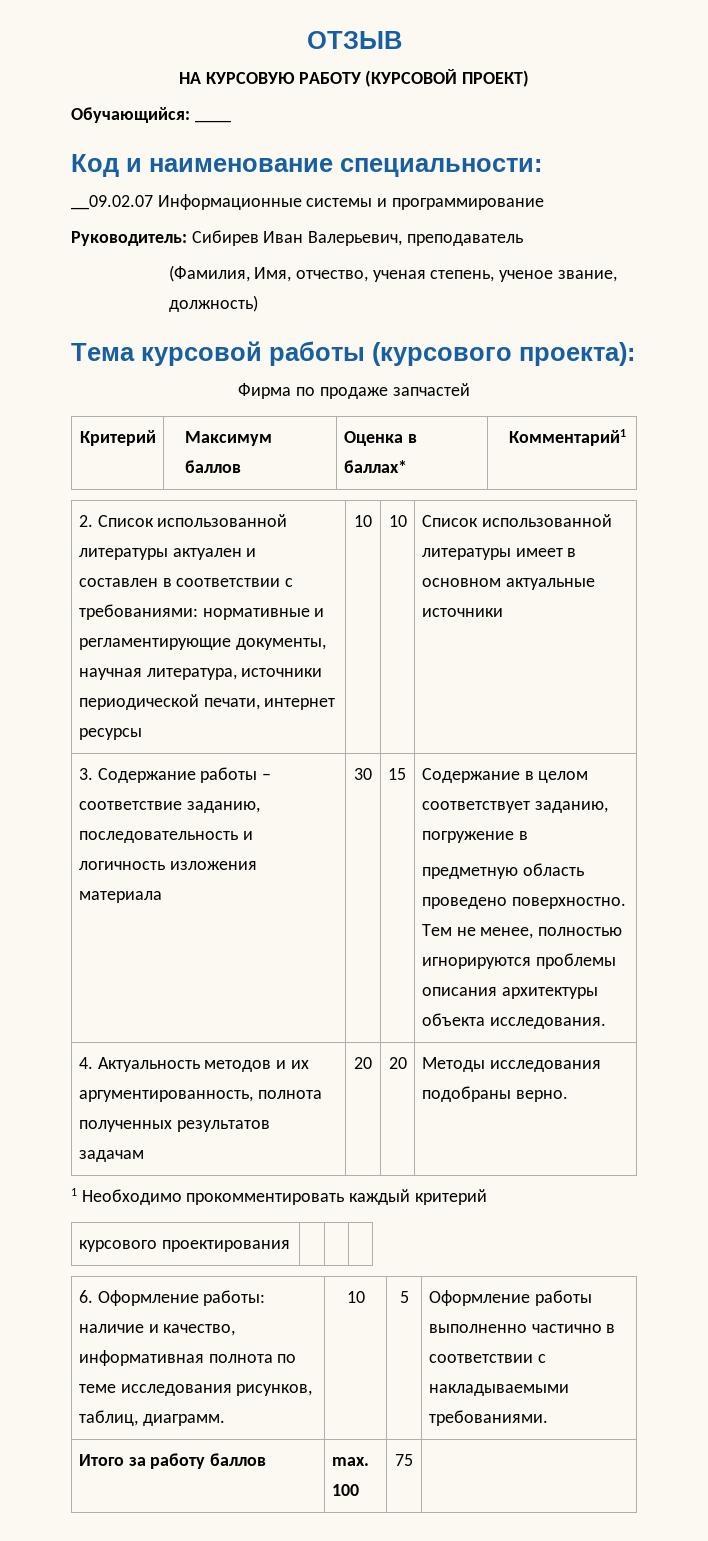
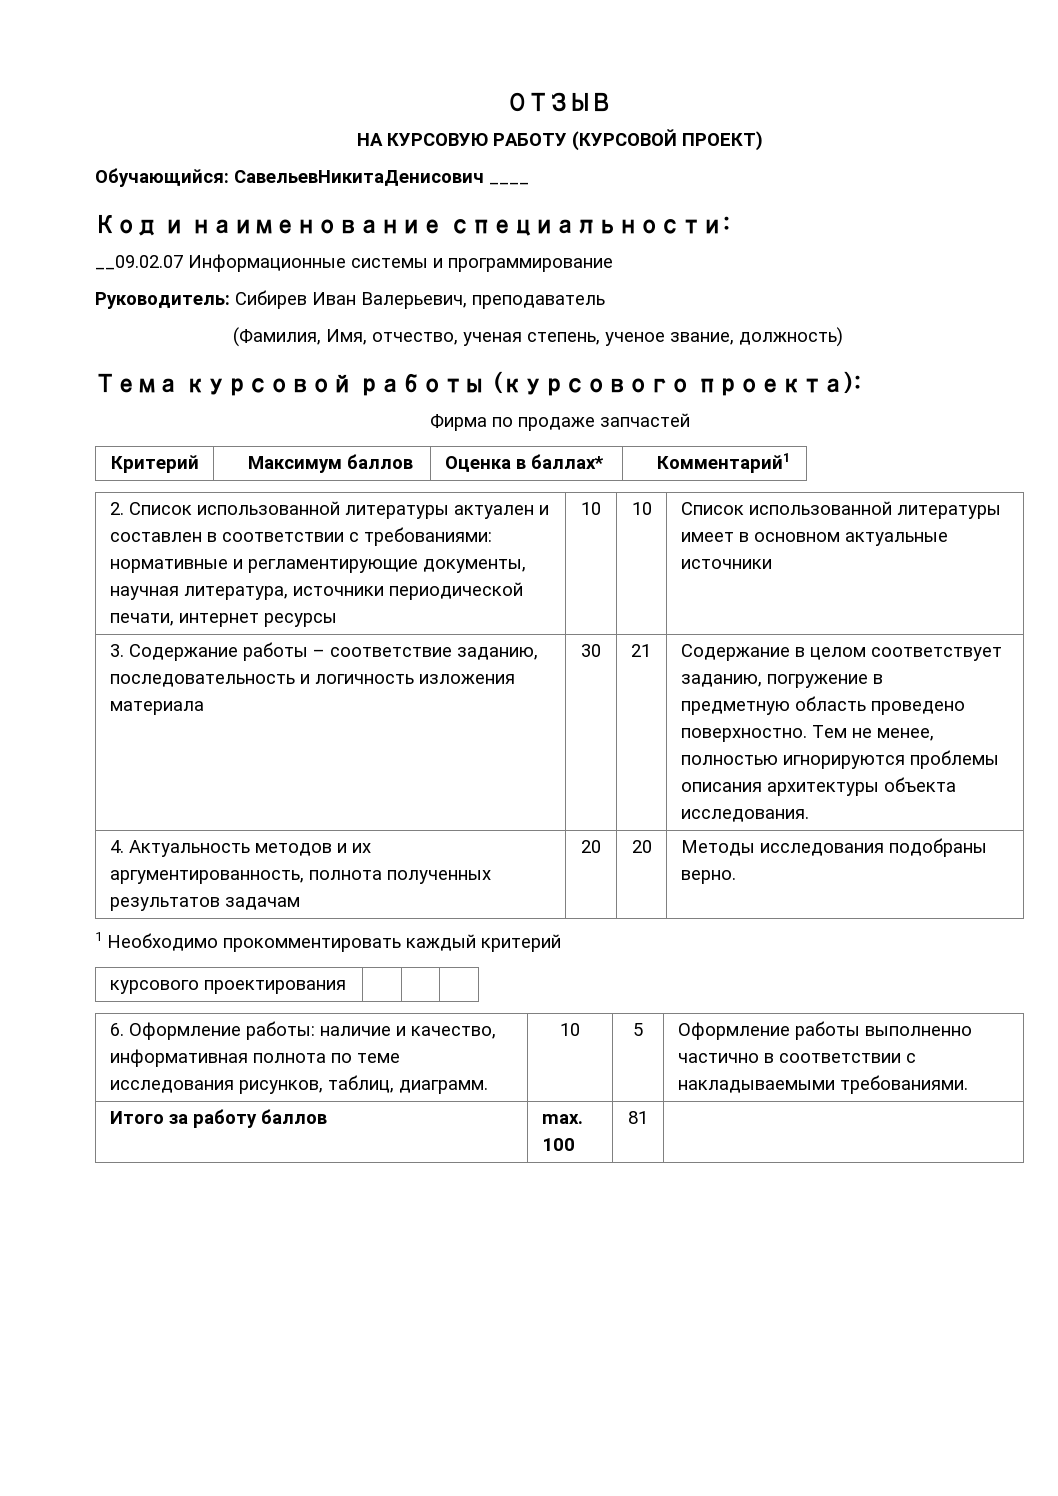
- Обучающийся: ____
+ Обучающийся: СавельевНикитаДенисович ____
- 3. Содержание работы – соответствие заданию, последовательность и логичность изложения материала | 30 | 15 | Содержание в целом соответствует заданию, погружение в
+ 3. Содержание работы – соответствие заданию, последовательность и логичность изложения материала | 30 | 21 | Содержание в целом соответствует заданию, погружение в
- Итого за работу баллов | max. 100 | 75 |
+ Итого за работу баллов | max. 100 | 81 |

